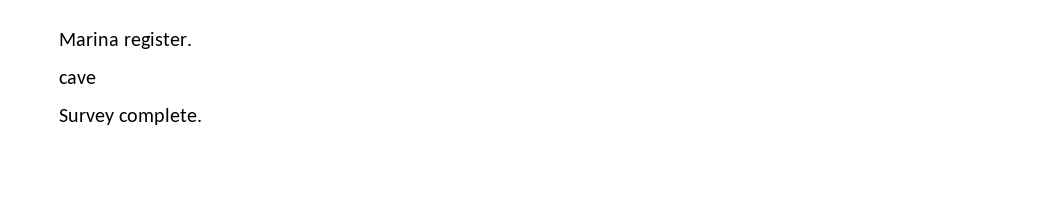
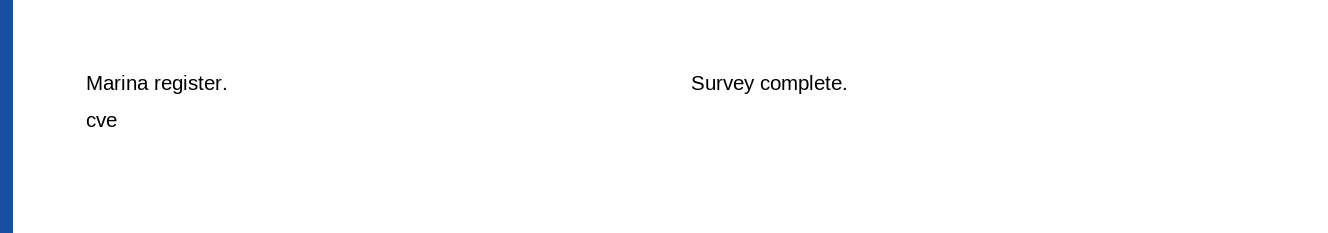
- cave
+ cve

